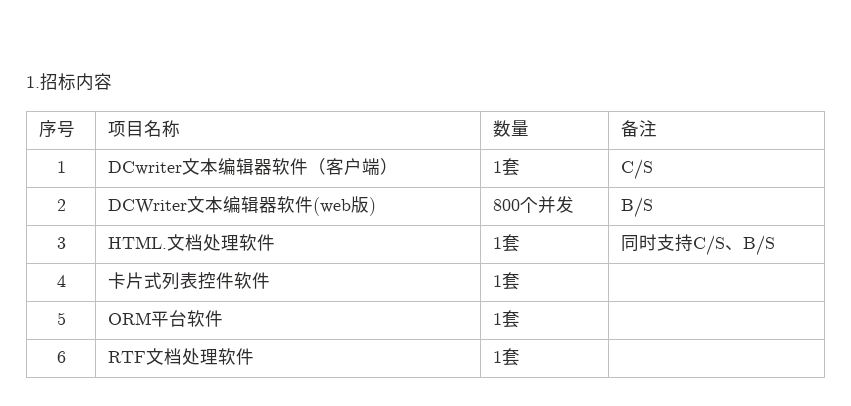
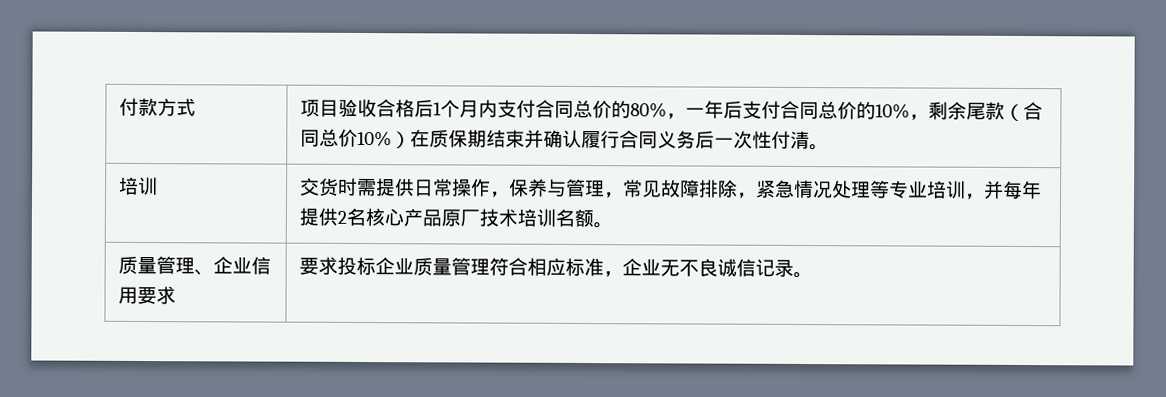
- 1.招标内容
- 序号 | 项目名称 | 数量 | 备注
- 1 | DCwriter文本编辑器软件（客户端） | 1套 | C/S
- 2 | DCWriter文本编辑器软件(web版) | 800个并发 | B/S
- 3 | HTML.文档处理软件 | 1套 | 同时支持C/S、B/S
- 4 | 卡片式列表控件软件 | 1套 |
- 5 | ORM平台软件 | 1套 |
- 6 | RTF文档处理软件 | 1套 |
+ 付款方式 | 项目验收合格后1个月内支付合同总价的80%，一年后支付合同总价的10%，剩余尾款（合同总价10%）在质保期结束并确认履行合同义务后一次性付清。
+ 培训 | 交货时需提供日常操作，保养与管理，常见故障排除，紧急情况处理等专业培训，并每年提供2名核心产品原厂技术培训名额。
+ 质量管理、企业信用要求 | 要求投标企业质量管理符合相应标准，企业无不良诚信记录。

